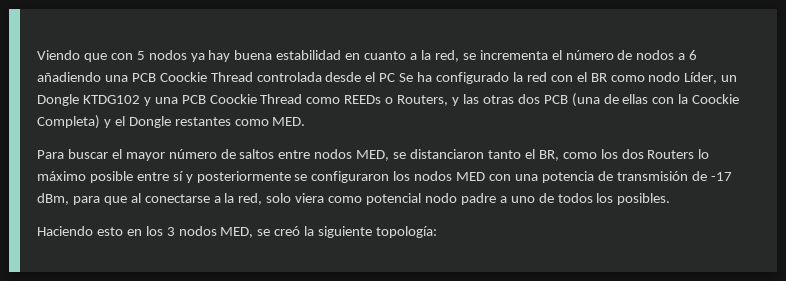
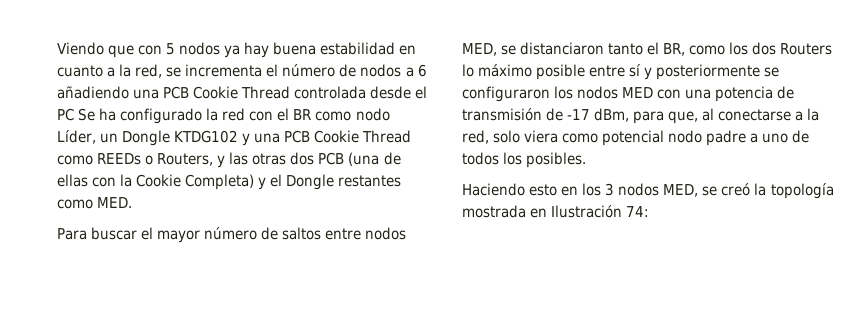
- Viendo que con 5 nodos ya hay buena estabilidad en cuanto a la red, se incrementa el número de nodos a 6 añadiendo una PCB Coockie Thread controlada desde el PC Se ha configurado la red con el BR como nodo Líder, un Dongle KTDG102 y una PCB Coockie Thread como REEDs o Routers, y las otras dos PCB (una de ellas con la Coockie Completa) y el Dongle restantes como MED.
+ Viendo que con 5 nodos ya hay buena estabilidad en cuanto a la red, se incrementa el número de nodos a 6 añadiendo una PCB Cookie Thread controlada desde el PC Se ha configurado la red con el BR como nodo Líder, un Dongle KTDG102 y una PCB Cookie Thread como REEDs o Routers, y las otras dos PCB (una de ellas con la Cookie Completa) y el Dongle restantes como MED.
- Para buscar el mayor número de saltos entre nodos MED, se distanciaron tanto el BR, como los dos Routers lo máximo posible entre sí y posteriormente se configuraron los nodos MED con una potencia de transmisión de -17 dBm, para que al conectarse a la red, solo viera como potencial nodo padre a uno de todos los posibles.
+ Para buscar el mayor número de saltos entre nodos MED, se distanciaron tanto el BR, como los dos Routers lo máximo posible entre sí y posteriormente se configuraron los nodos MED con una potencia de transmisión de -17 dBm, para que, al conectarse a la red, solo viera como potencial nodo padre a uno de todos los posibles.
- Haciendo esto en los 3 nodos MED, se creó la siguiente topología:
+ Haciendo esto en los 3 nodos MED, se creó la topología mostrada en Ilustración 74:

